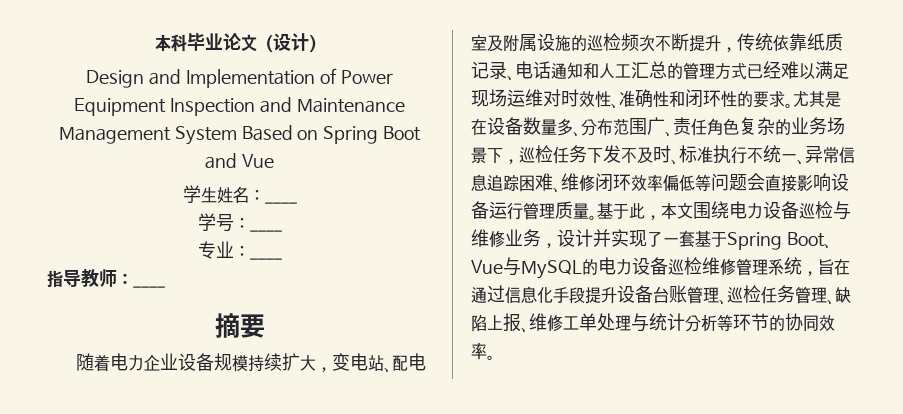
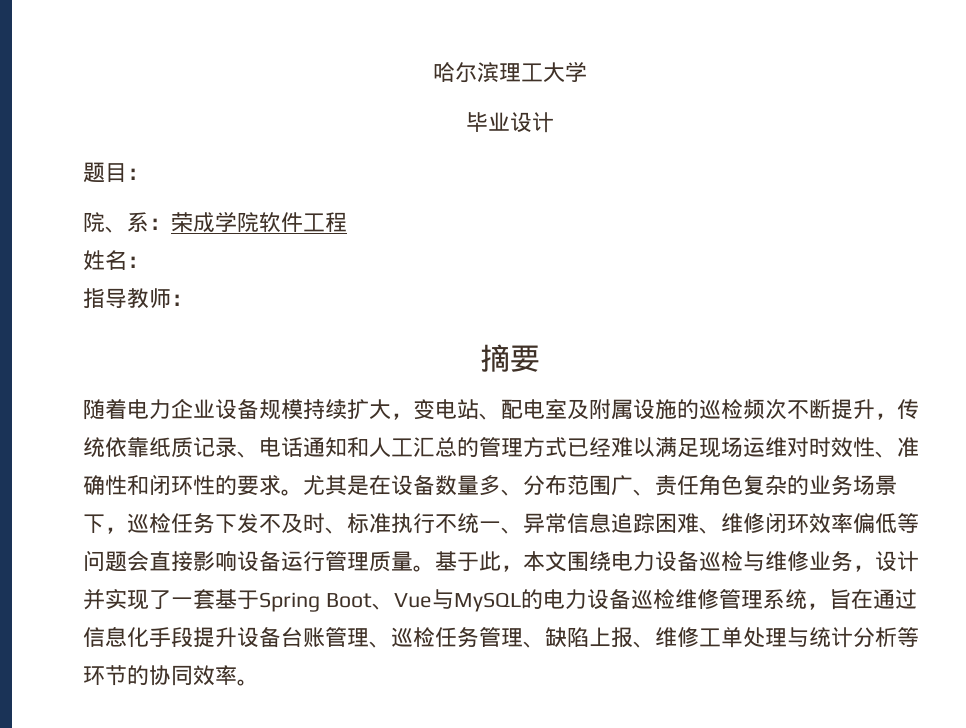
- 本科毕业论文（设计）
- Design and Implementation of Power Equipment Inspection and Maintenance Management System Based on Spring Boot and Vue
- 学生姓名：____
- 学号：____
- 专业：____
+ 哈尔滨理工大学
+ 毕业设计
+ 题目：
+ 院、系：荣成学院软件工程
+ 姓名：
- 指导教师：____
+ 指导教师：

